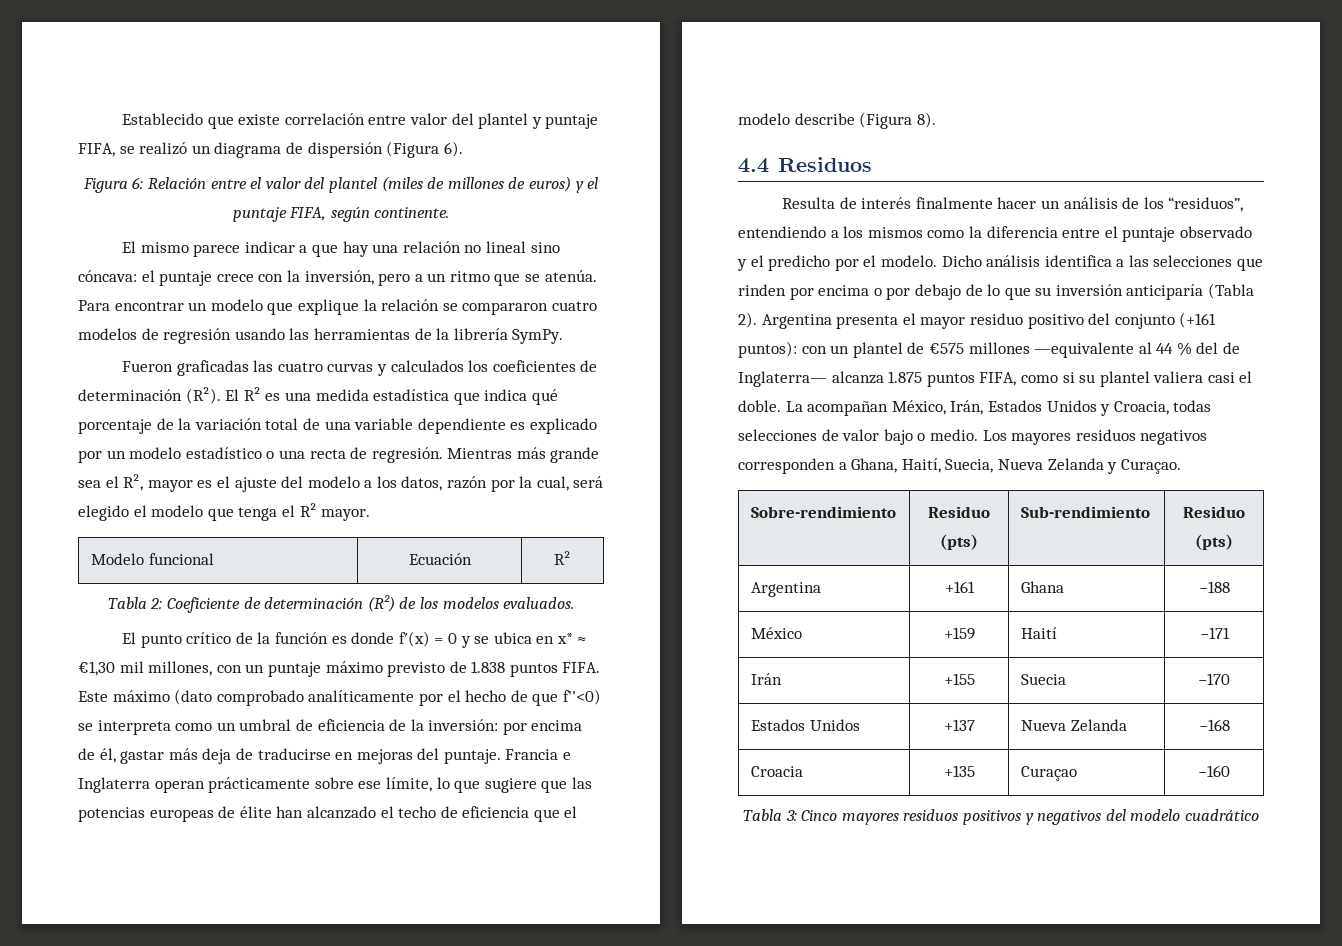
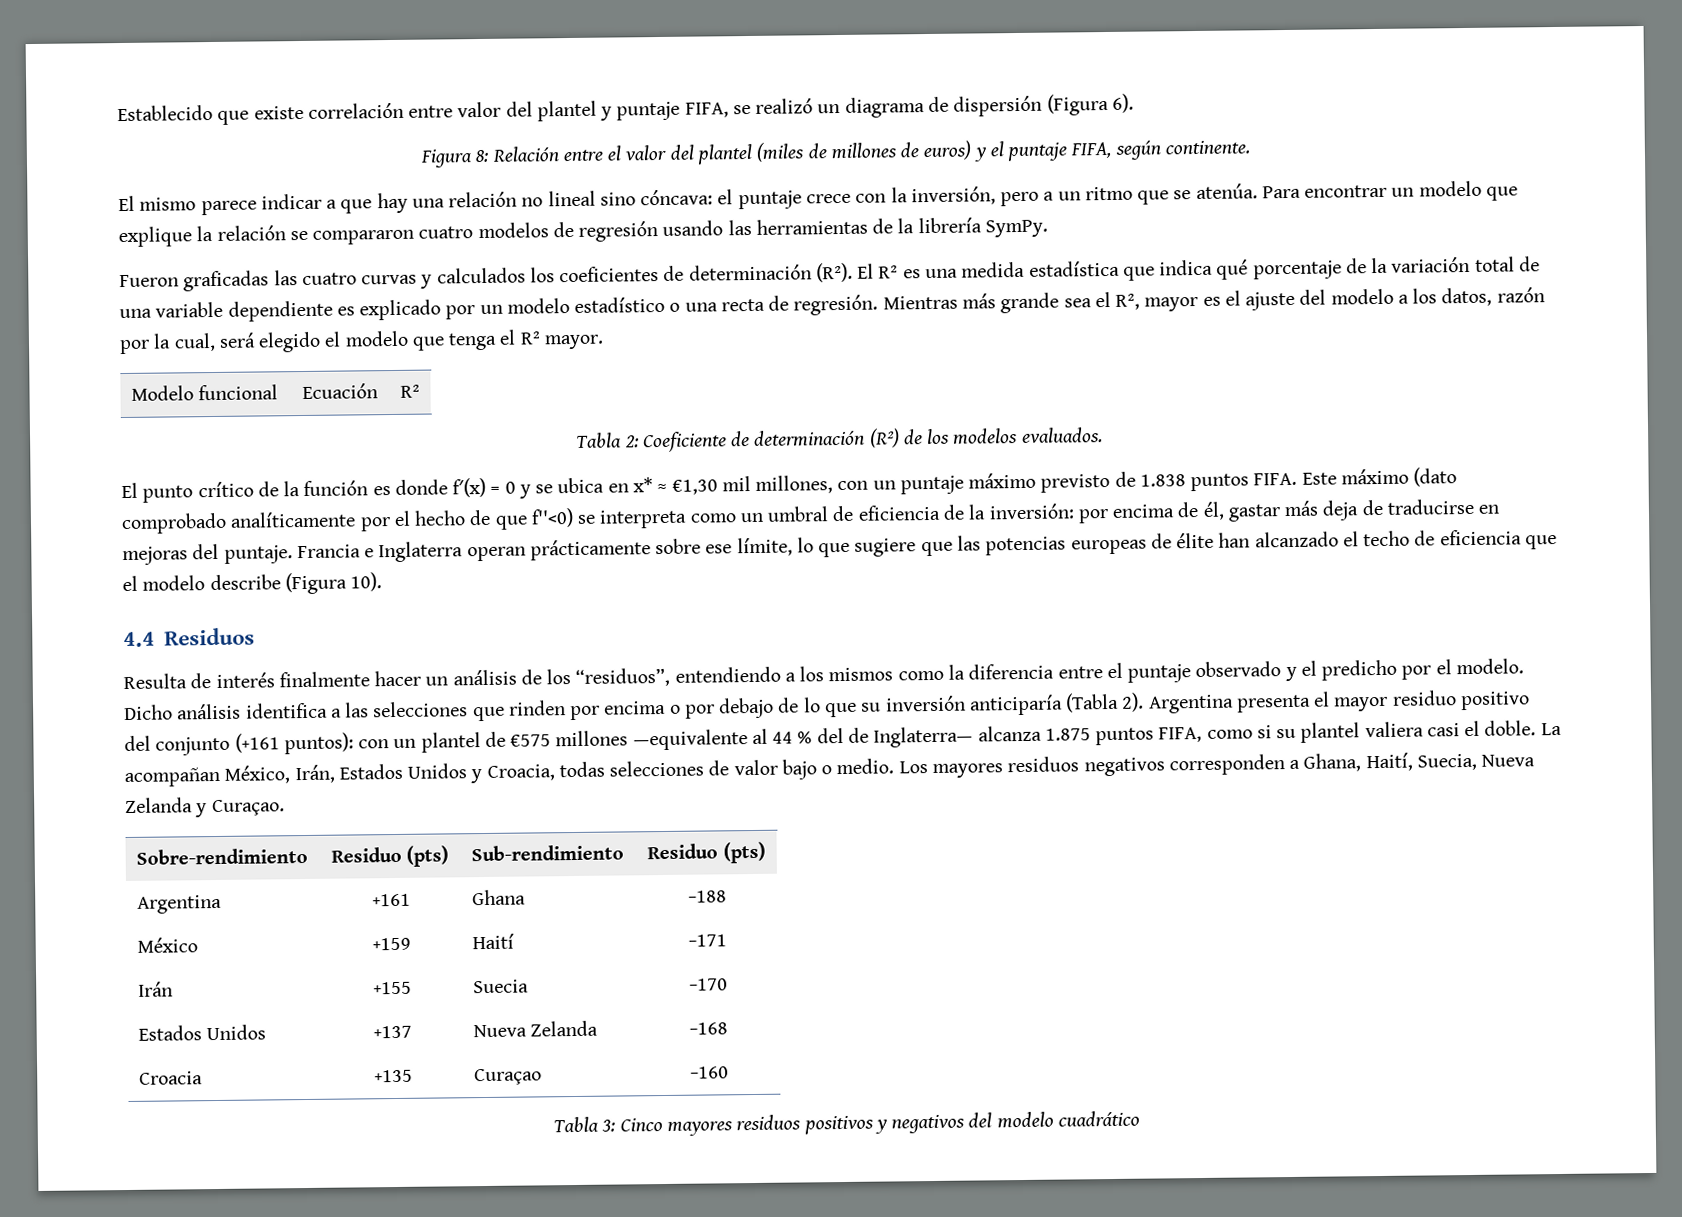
- Figura 6: Relación entre el valor del plantel (miles de millones de euros) y el puntaje FIFA, según continente.
+ Figura 8: Relación entre el valor del plantel (miles de millones de euros) y el puntaje FIFA, según continente.
- Francia e Inglaterra operan prácticamente sobre ese límite, lo que sugiere que las potencias europeas de élite han alcanzado el techo de eficiencia que el modelo describe (Figura 8).
+ Francia e Inglaterra operan prácticamente sobre ese límite, lo que sugiere que las potencias europeas de élite han alcanzado el techo de eficiencia que el modelo describe (Figura 10).

